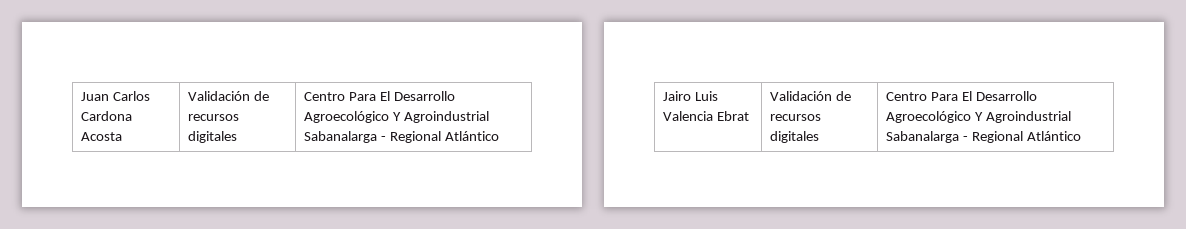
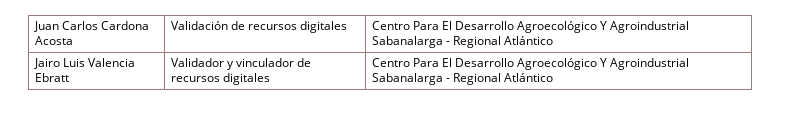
- Jairo Luis Valencia Ebrat | Validación de recursos digitales | Centro Para El Desarrollo Agroecológico Y Agroindustrial Sabanalarga - Regional Atlántico
+ Jairo Luis Valencia Ebratt | Validador y vinculador de recursos digitales | Centro Para El Desarrollo Agroecológico Y Agroindustrial Sabanalarga - Regional Atlántico

